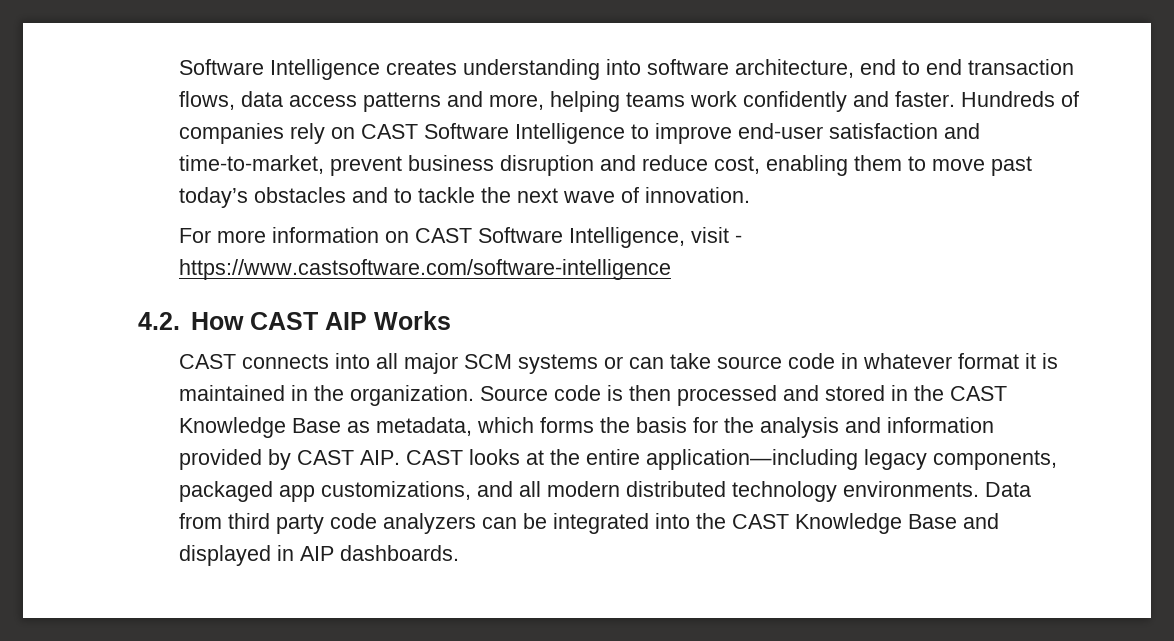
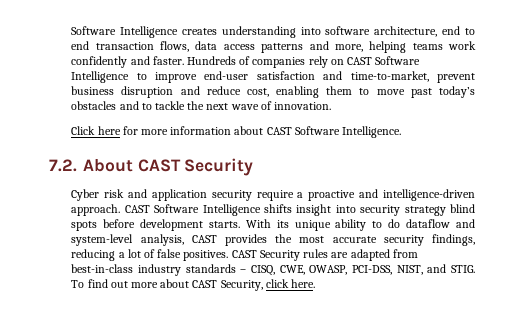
- For more information on CAST Software Intelligence, visit - https://www.castsoftware.com/software-intelligence
- 4.2. How CAST AIP Works
- CAST connects into all major SCM systems or can take source code in whatever format it is maintained in the organization. Source code is then processed and stored in the CAST Knowledge Base as metadata, which forms the basis for the analysis and information provided by CAST AIP. CAST looks at the entire application—including legacy components, packaged app customizations, and all modern distributed technology environments. Data from third party code analyzers can be integrated into the CAST Knowledge Base and displayed in AIP dashboards.
+ Click here for more information about CAST Software Intelligence.
+ 7.2. About CAST Security
+ Cyber risk and application security require a proactive and intelligence-driven approach. CAST Software Intelligence shifts insight into security strategy blind spots before development starts. With its unique ability to do dataflow and system-level analysis, CAST provides the most accurate security findings, reducing a lot of false positives. CAST Security rules are adapted from best-in-class industry standards – CISQ, CWE, OWASP, PCI-DSS, NIST, and STIG. To find out more about CAST Security, click here.

